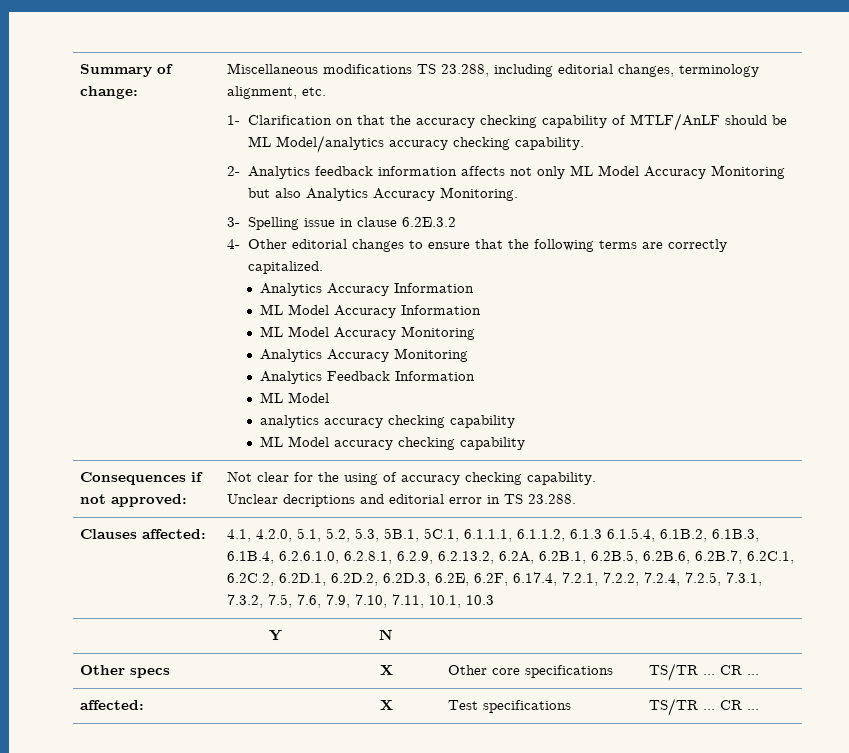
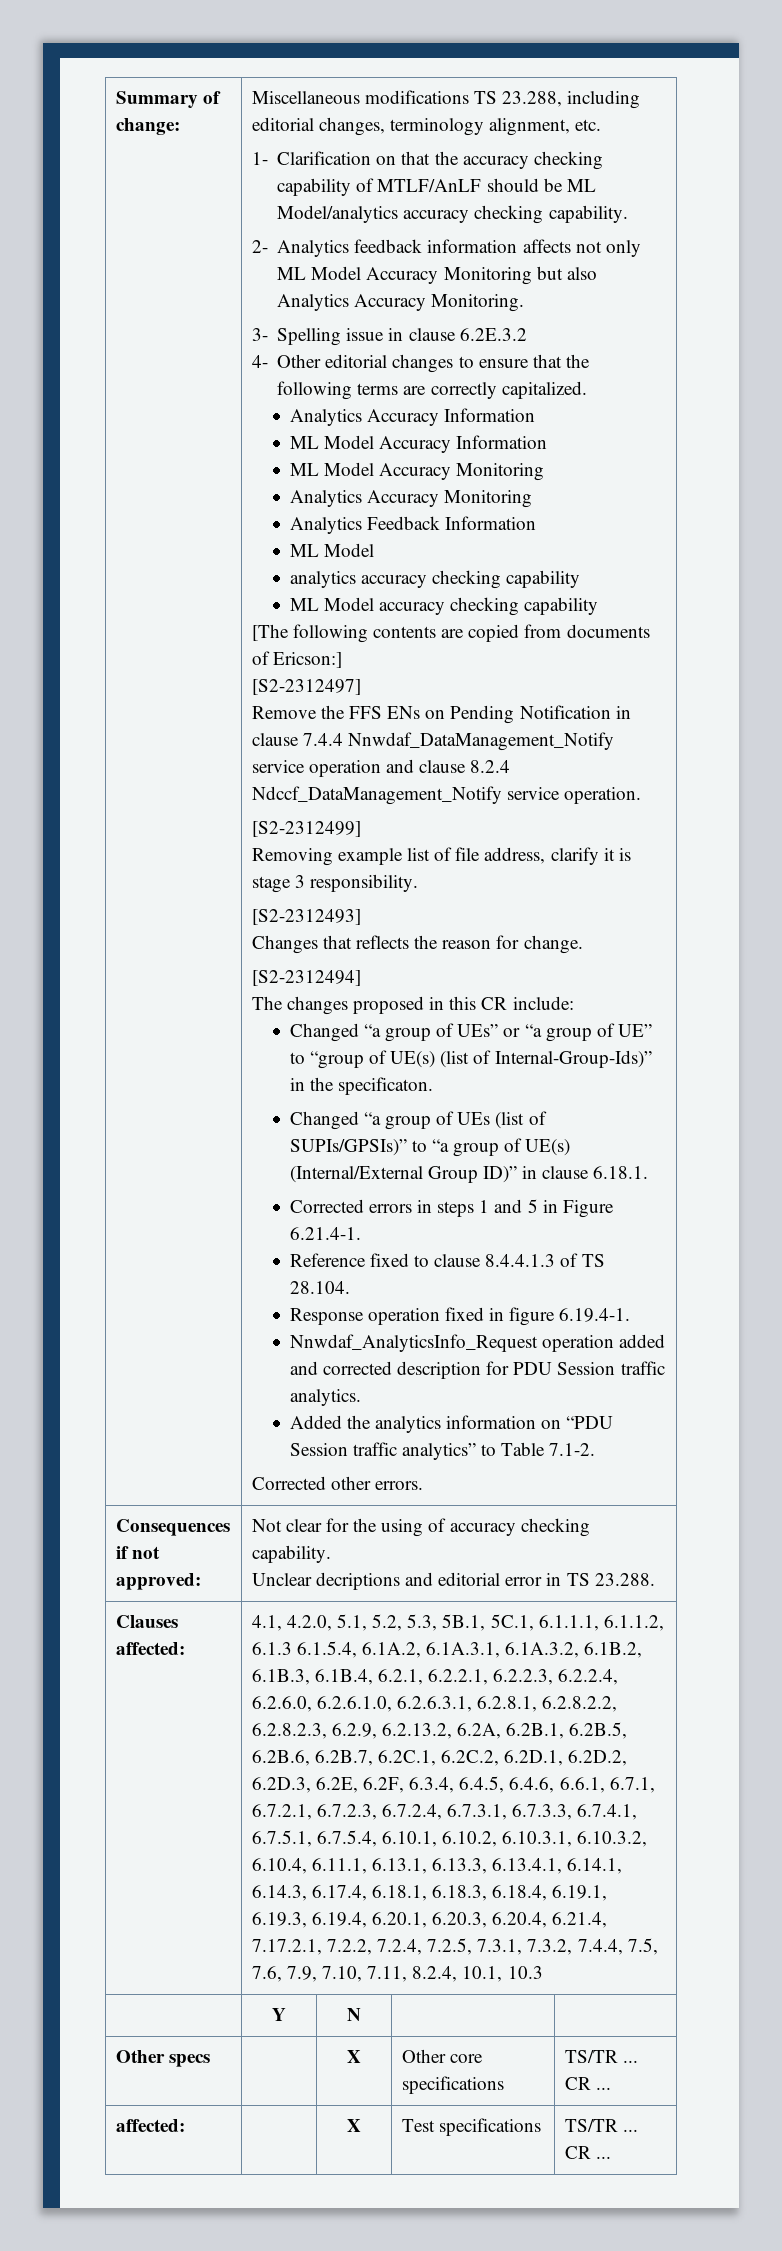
+ [The following contents are copied from documents of Ericson:]
+ [S2-2312497]
+ Remove the FFS ENs on Pending Notification in clause 7.4.4 Nnwdaf_DataManagement_Notify service operation and clause 8.2.4 Ndccf_DataManagement_Notify service operation.
+ [S2-2312499]
+ Removing example list of file address, clarify it is stage 3 responsibility.
+ [S2-2312493]
+ Changes that reflects the reason for change.
+ [S2-2312494]
+ The changes proposed in this CR include:
+ Changed “a group of UEs” or “a group of UE” to “group of UE(s) (list of Internal-Group-Ids)” in the specificaton.
+ Changed “a group of UEs (list of SUPIs/GPSIs)” to “a group of UE(s) (Internal/External Group ID)” in clause 6.18.1.
+ Corrected errors in steps 1 and 5 in Figure 6.21.4-1.
+ Reference fixed to clause 8.4.4.1.3 of TS 28.104.
+ Response operation fixed in figure 6.19.4-1.
+ Nnwdaf_AnalyticsInfo_Request operation added and corrected description for PDU Session traffic analytics.
+ Added the analytics information on “PDU Session traffic analytics” to Table 7.1-2.
+ Corrected other errors.
- 4.1, 4.2.0, 5.1, 5.2, 5.3, 5B.1, 5C.1, 6.1.1.1, 6.1.1.2, 6.1.3 6.1.5.4, 6.1B.2, 6.1B.3, 6.1B.4, 6.2.6.1.0, 6.2.8.1, 6.2.9, 6.2.13.2, 6.2A, 6.2B.1, 6.2B.5, 6.2B.6, 6.2B.7, 6.2C.1, 6.2C.2, 6.2D.1, 6.2D.2, 6.2D.3, 6.2E, 6.2F, 6.17.4, 7.2.1, 7.2.2, 7.2.4, 7.2.5, 7.3.1, 7.3.2, 7.5, 7.6, 7.9, 7.10, 7.11, 10.1, 10.3
+ 4.1, 4.2.0, 5.1, 5.2, 5.3, 5B.1, 5C.1, 6.1.1.1, 6.1.1.2, 6.1.3 6.1.5.4, 6.1A.2, 6.1A.3.1, 6.1A.3.2, 6.1B.2, 6.1B.3, 6.1B.4, 6.2.1, 6.2.2.1, 6.2.2.3, 6.2.2.4, 6.2.6.0, 6.2.6.1.0, 6.2.6.3.1, 6.2.8.1, 6.2.8.2.2, 6.2.8.2.3, 6.2.9, 6.2.13.2, 6.2A, 6.2B.1, 6.2B.5, 6.2B.6, 6.2B.7, 6.2C.1, 6.2C.2, 6.2D.1, 6.2D.2, 6.2D.3, 6.2E, 6.2F, 6.3.4, 6.4.5, 6.4.6, 6.6.1, 6.7.1, 6.7.2.1, 6.7.2.3, 6.7.2.4, 6.7.3.1, 6.7.3.3, 6.7.4.1, 6.7.5.1, 6.7.5.4, 6.10.1, 6.10.2, 6.10.3.1, 6.10.3.2, 6.10.4, 6.11.1, 6.13.1, 6.13.3, 6.13.4.1, 6.14.1, 6.14.3, 6.17.4, 6.18.1, 6.18.3, 6.18.4, 6.19.1, 6.19.3, 6.19.4, 6.20.1, 6.20.3, 6.20.4, 6.21.4, 7.17.2.1, 7.2.2, 7.2.4, 7.2.5, 7.3.1, 7.3.2, 7.4.4, 7.5, 7.6, 7.9, 7.10, 7.11, 8.2.4, 10.1, 10.3

